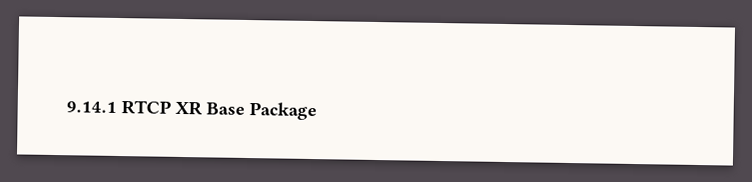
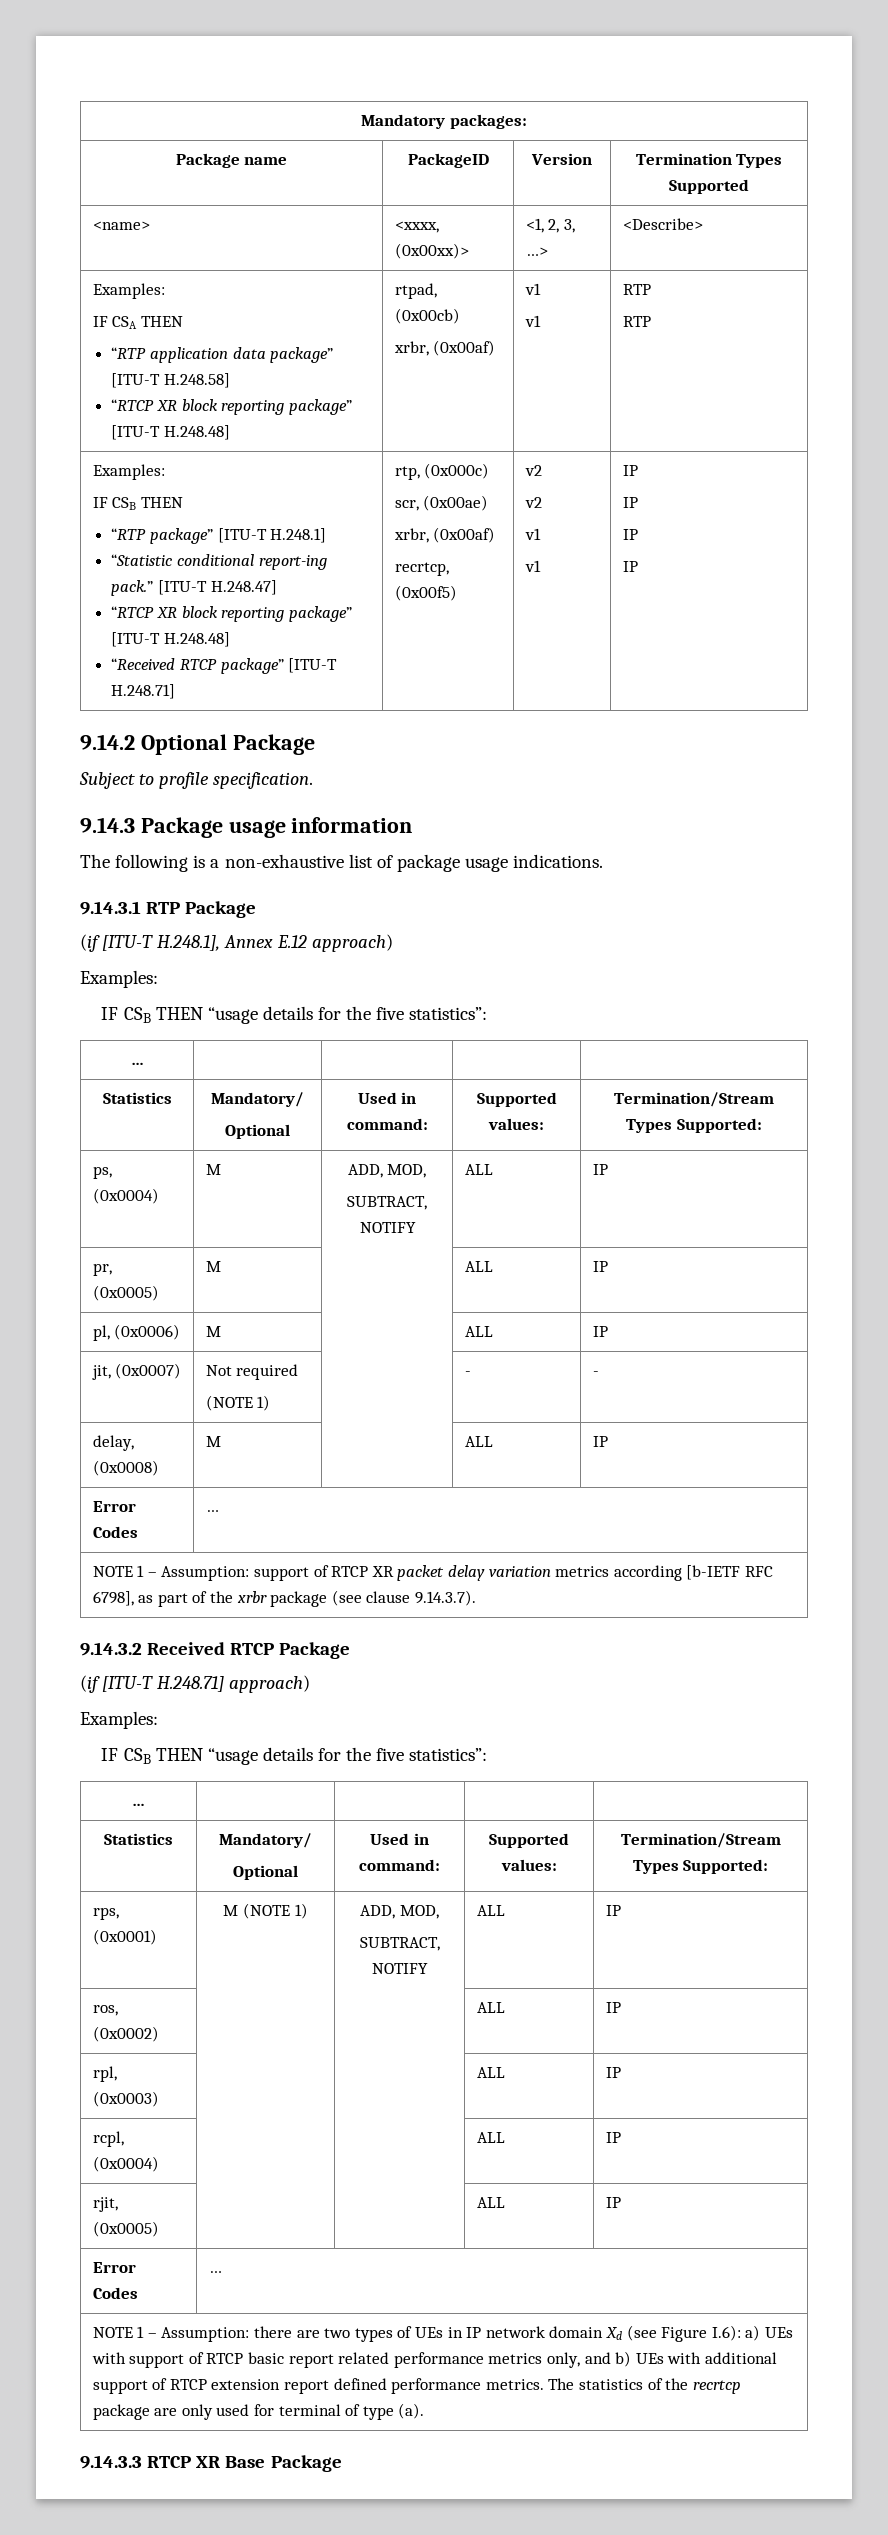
- 9.14.1 RTCP XR Base Package
+ Mandatory packages:
+ Package name | PackageID | Version | Termination Types Supported
+ <name> | <xxxx, (0x00xx)> | <1, 2, 3, …> | <Describe>
+ Examples:
+ IF CSA THEN
+ “RTP application data package” [ITU-T H.248.58]
+ “RTCP XR block reporting package” [ITU-T H.248.48] | rtpad, (0x00cb)
+ xrbr, (0x00af) | v1
+ v1 | RTP
+ RTP
+ Examples:
+ IF CSB THEN
+ “RTP package” [ITU-T H.248.1]
+ “Statistic conditional report-ing pack.” [ITU-T H.248.47]
+ “RTCP XR block reporting package” [ITU-T H.248.48]
+ “Received RTCP package” [ITU-T H.248.71] | rtp, (0x000c)
+ scr, (0x00ae)
+ xrbr, (0x00af)
+ recrtcp, (0x00f5) | v2
+ v2
+ v1
+ v1 | IP
+ IP
+ IP
+ IP
+ 9.14.2 Optional Package
+ Subject to profile specification.
+ 9.14.3 Package usage information
+ The following is a non-exhaustive list of package usage indications.
+ 9.14.3.1 RTP Package
+ (if [ITU-T H.248.1], Annex E.12 approach)
+ Examples:
+ IF CSB THEN “usage details for the five statistics”:
+ … | | | |
+ Statistics | Mandatory/
+ Optional | Used in command: | Supported values: | Termination/Stream Types Supported:
+ ps, (0x0004) | M | ADD, MOD,
+ SUBTRACT, NOTIFY | ALL | IP
+ pr, (0x0005) | M | | ALL | IP
+ pl, (0x0006) | M | | ALL | IP
+ jit, (0x0007) | Not required
+ (NOTE 1) | | - | -
+ delay, (0x0008) | M | | ALL | IP
+ Error Codes | …
+ NOTE 1 – Assumption: support of RTCP XR packet delay variation metrics according [b-IETF RFC 6798], as part of the xrbr package (see clause 9.14.3.7).
+ 9.14.3.2 Received RTCP Package
+ (if [ITU-T H.248.71] approach)
+ Examples:
+ IF CSB THEN “usage details for the five statistics”:
+ … | | | |
+ Statistics | Mandatory/
+ Optional | Used in command: | Supported values: | Termination/Stream Types Supported:
+ rps, (0x0001) | M (NOTE 1) | ADD, MOD,
+ SUBTRACT, NOTIFY | ALL | IP
+ ros, (0x0002) | | | ALL | IP
+ rpl, (0x0003) | | | ALL | IP
+ rcpl, (0x0004) | | | ALL | IP
+ rjit, (0x0005) | | | ALL | IP
+ Error Codes | …
+ NOTE 1 – Assumption: there are two types of UEs in IP network domain Xd (see Figure I.6): a) UEs with support of RTCP basic report related performance metrics only, and b) UEs with additional support of RTCP extension report defined performance metrics. The statistics of the recrtcp package are only used for terminal of type (a).
+ 9.14.3.3 RTCP XR Base Package

